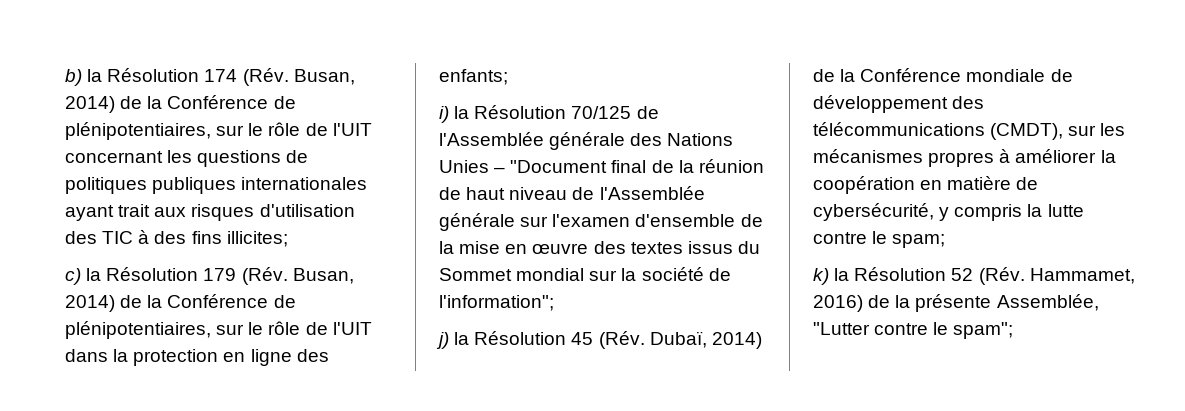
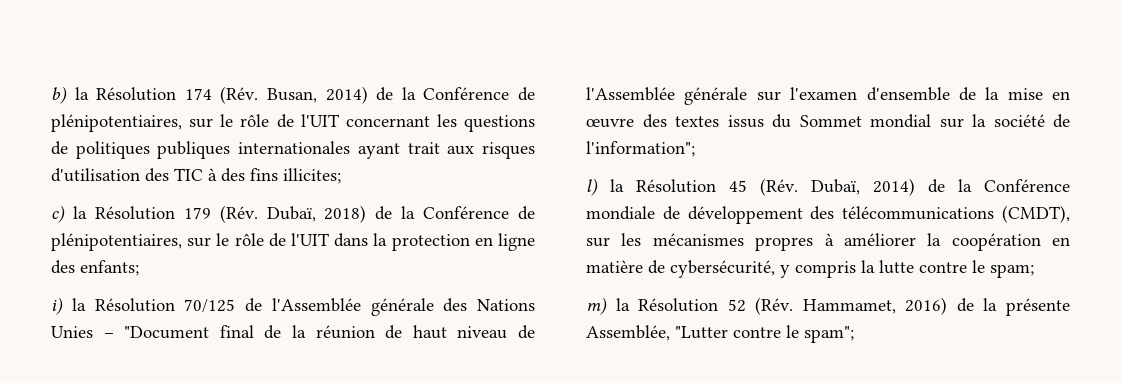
- c) la Résolution 179 (Rév. Busan, 2014) de la Conférence de plénipotentiaires, sur le rôle de l'UIT dans la protection en ligne des enfants;
+ c) la Résolution 179 (Rév. Dubaï, 2018) de la Conférence de plénipotentiaires, sur le rôle de l'UIT dans la protection en ligne des enfants;
- j) la Résolution 45 (Rév. Dubaï, 2014) de la Conférence mondiale de développement des télécommunications (CMDT), sur les mécanismes propres à améliorer la coopération en matière de cybersécurité, y compris la lutte contre le spam;
+ l) la Résolution 45 (Rév. Dubaï, 2014) de la Conférence mondiale de développement des télécommunications (CMDT), sur les mécanismes propres à améliorer la coopération en matière de cybersécurité, y compris la lutte contre le spam;
- k) la Résolution 52 (Rév. Hammamet, 2016) de la présente Assemblée, "Lutter contre le spam";
+ m) la Résolution 52 (Rév. Hammamet, 2016) de la présente Assemblée, "Lutter contre le spam";

